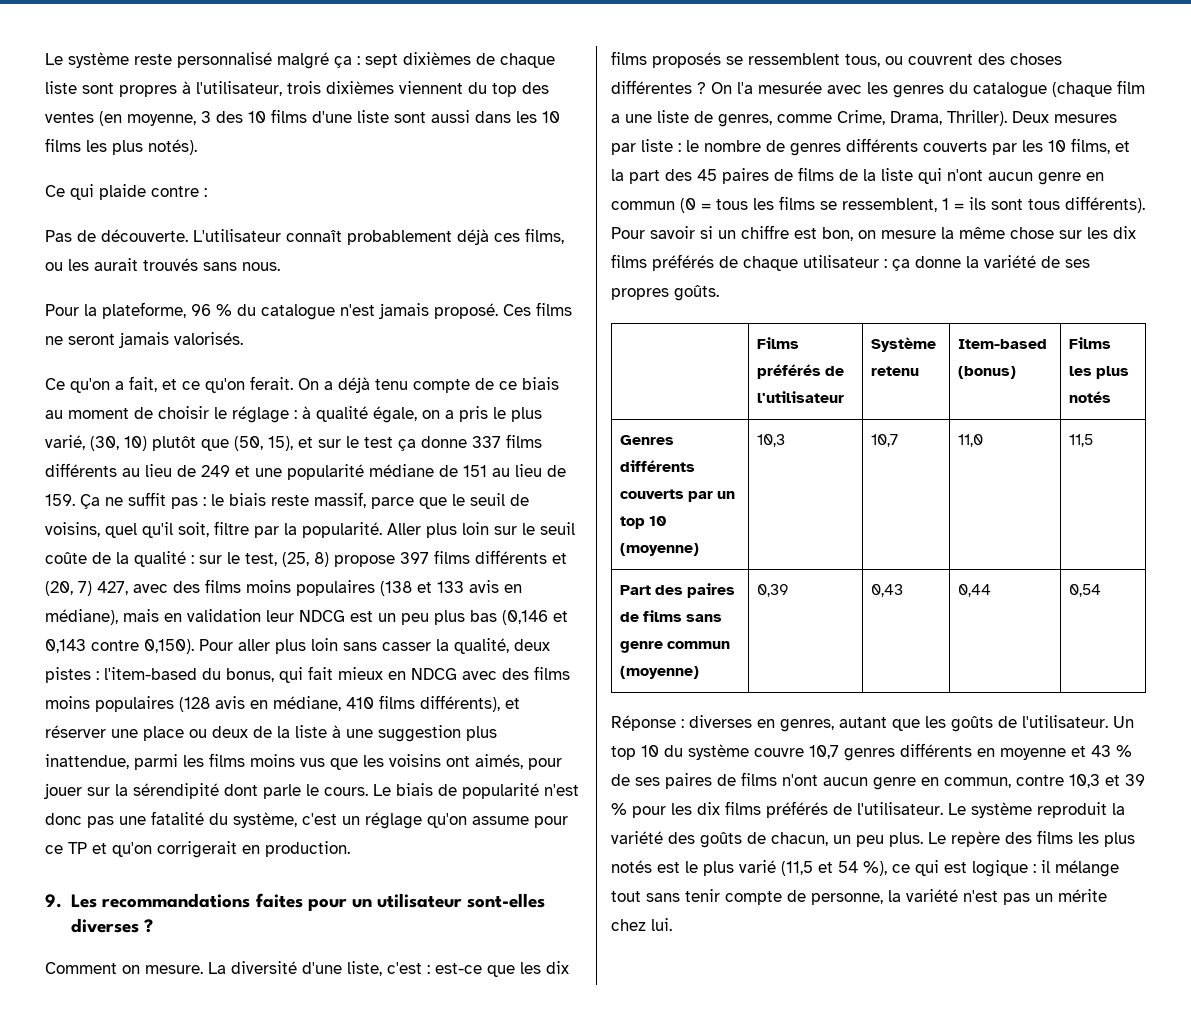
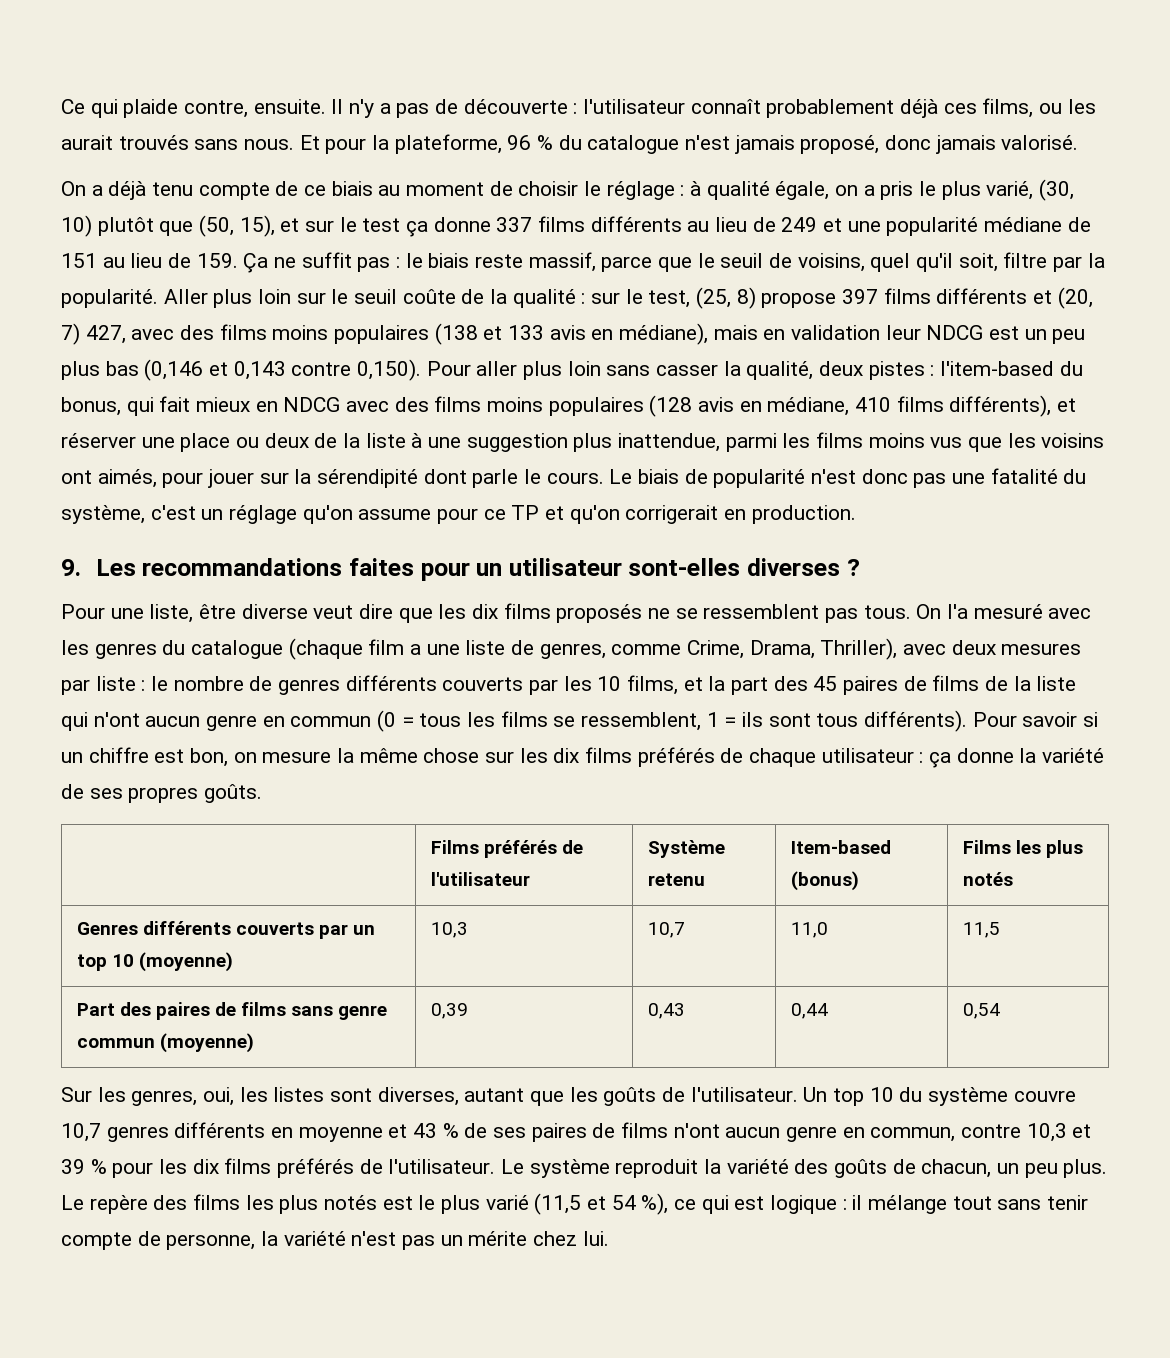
- Le système reste personnalisé malgré ça : sept dixièmes de chaque liste sont propres à l'utilisateur, trois dixièmes viennent du top des ventes (en moyenne, 3 des 10 films d'une liste sont aussi dans les 10 films les plus notés).
- Ce qui plaide contre :
- Pas de découverte. L'utilisateur connaît probablement déjà ces films, ou les aurait trouvés sans nous.
- Pour la plateforme, 96 % du catalogue n'est jamais proposé. Ces films ne seront jamais valorisés.
- Ce qu'on a fait, et ce qu'on ferait. On a déjà tenu compte de ce biais au moment de choisir le réglage :
+ Ce qui plaide contre, ensuite. Il n'y a pas de découverte : l'utilisateur connaît probablement déjà ces films, ou les aurait trouvés sans nous. Et pour la plateforme, 96 % du catalogue n'est jamais proposé, donc jamais valorisé.
+ On a déjà tenu compte de ce biais au moment de choisir le réglage :
- Comment on mesure. La diversité d'une liste, c'est : est-ce que les dix films proposés se ressemblent tous, ou couvrent des choses différentes ?
+ Pour une liste, être diverse veut dire que les dix films proposés ne se ressemblent pas tous.
- On l'a mesurée avec les genres du catalogue (chaque film a une liste de genres, comme Crime, Drama, Thriller). Deux mesures par liste :
+ On l'a mesuré avec les genres du catalogue (chaque film a une liste de genres, comme Crime, Drama, Thriller), avec deux mesures par liste :
- Réponse : diverses en genres, autant que les goûts de l'utilisateur.
+ Sur les genres, oui, les listes sont diverses, autant que les goûts de l'utilisateur.

